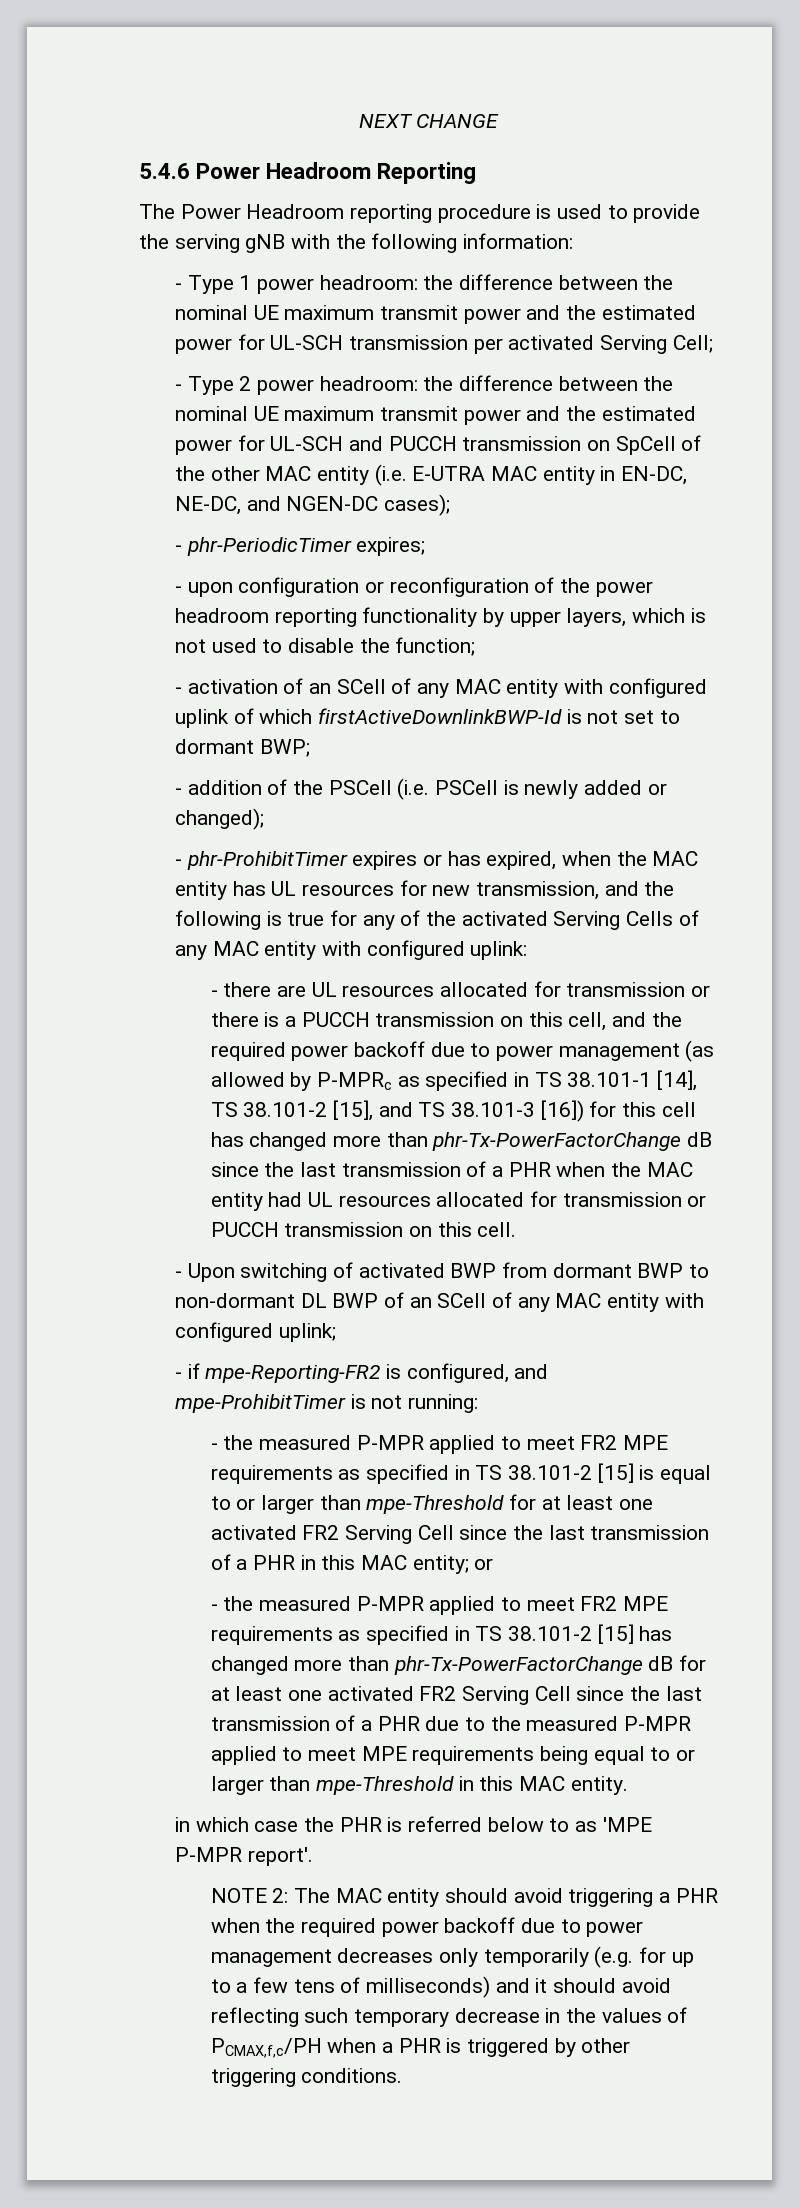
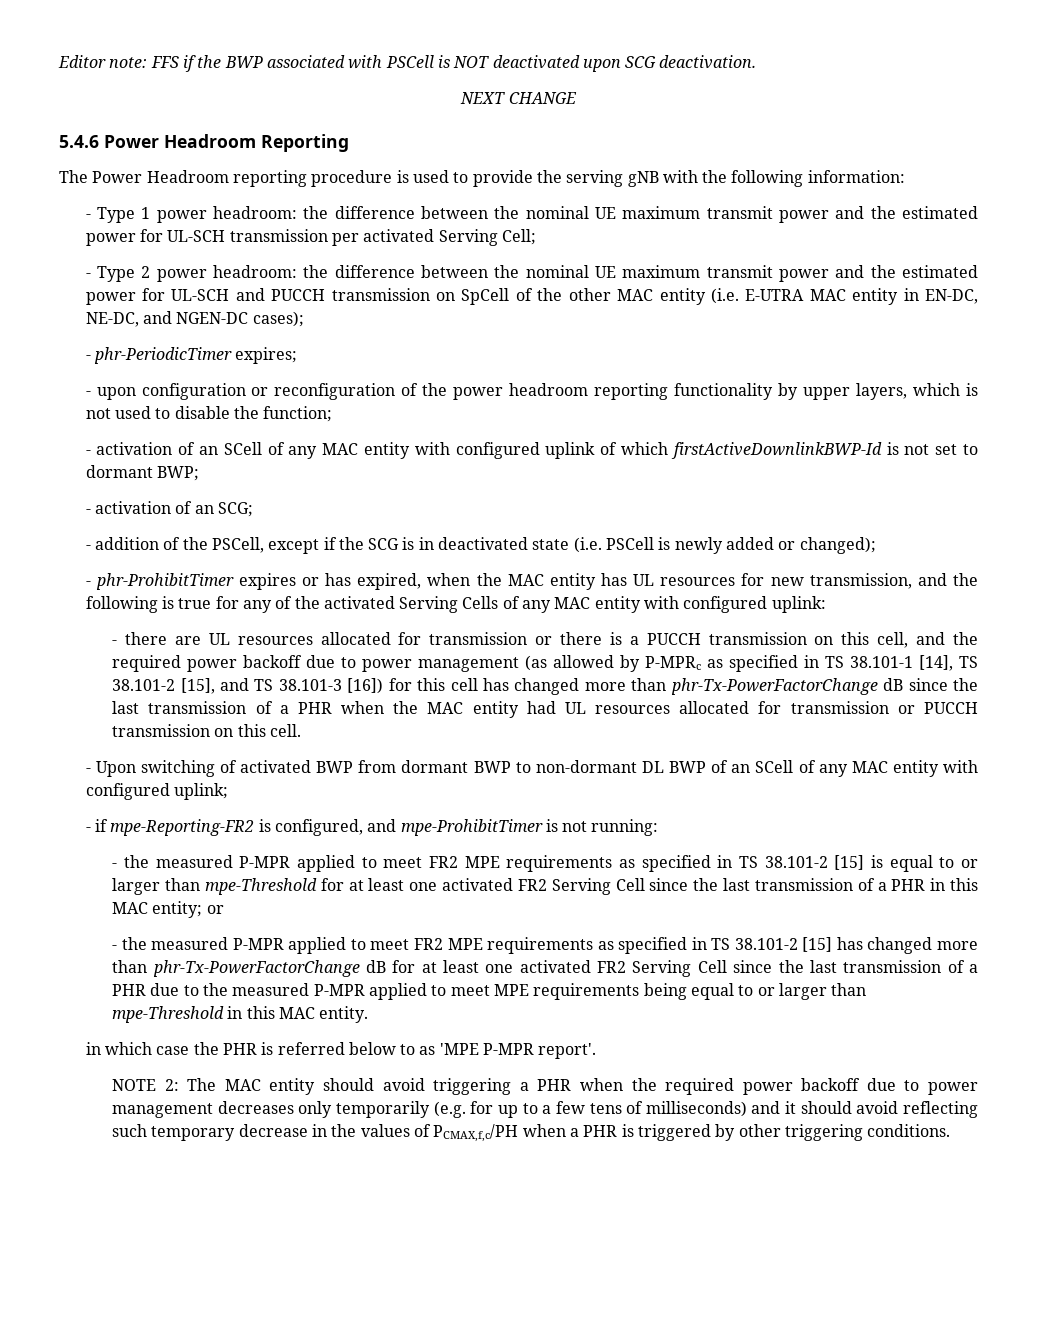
+ Editor note: FFS if the BWP associated with PSCell is NOT deactivated upon SCG deactivation.
+ - activation of an SCG;
- - addition of the PSCell (i.e. PSCell is newly added or changed);
+ - addition of the PSCell, except if the SCG is in deactivated state (i.e. PSCell is newly added or changed);

